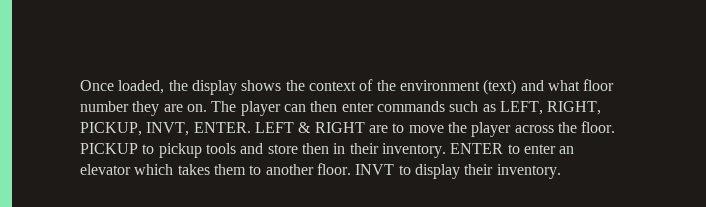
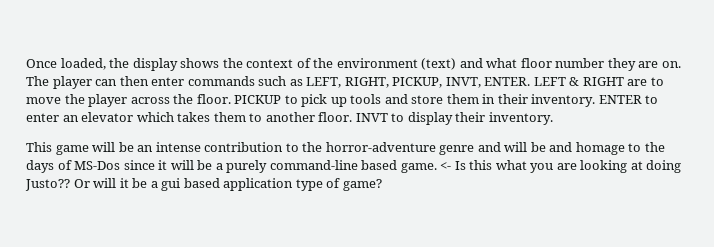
- PICKUP to pickup tools and store then in their inventory.
+ PICKUP to pick up tools and store them in their inventory.
+ This game will be an intense contribution to the horror-adventure genre and will be and homage to the days of MS-Dos since it will be a purely command-line based game. <- Is this what you are looking at doing Justo?? Or will it be a gui based application type of game?

